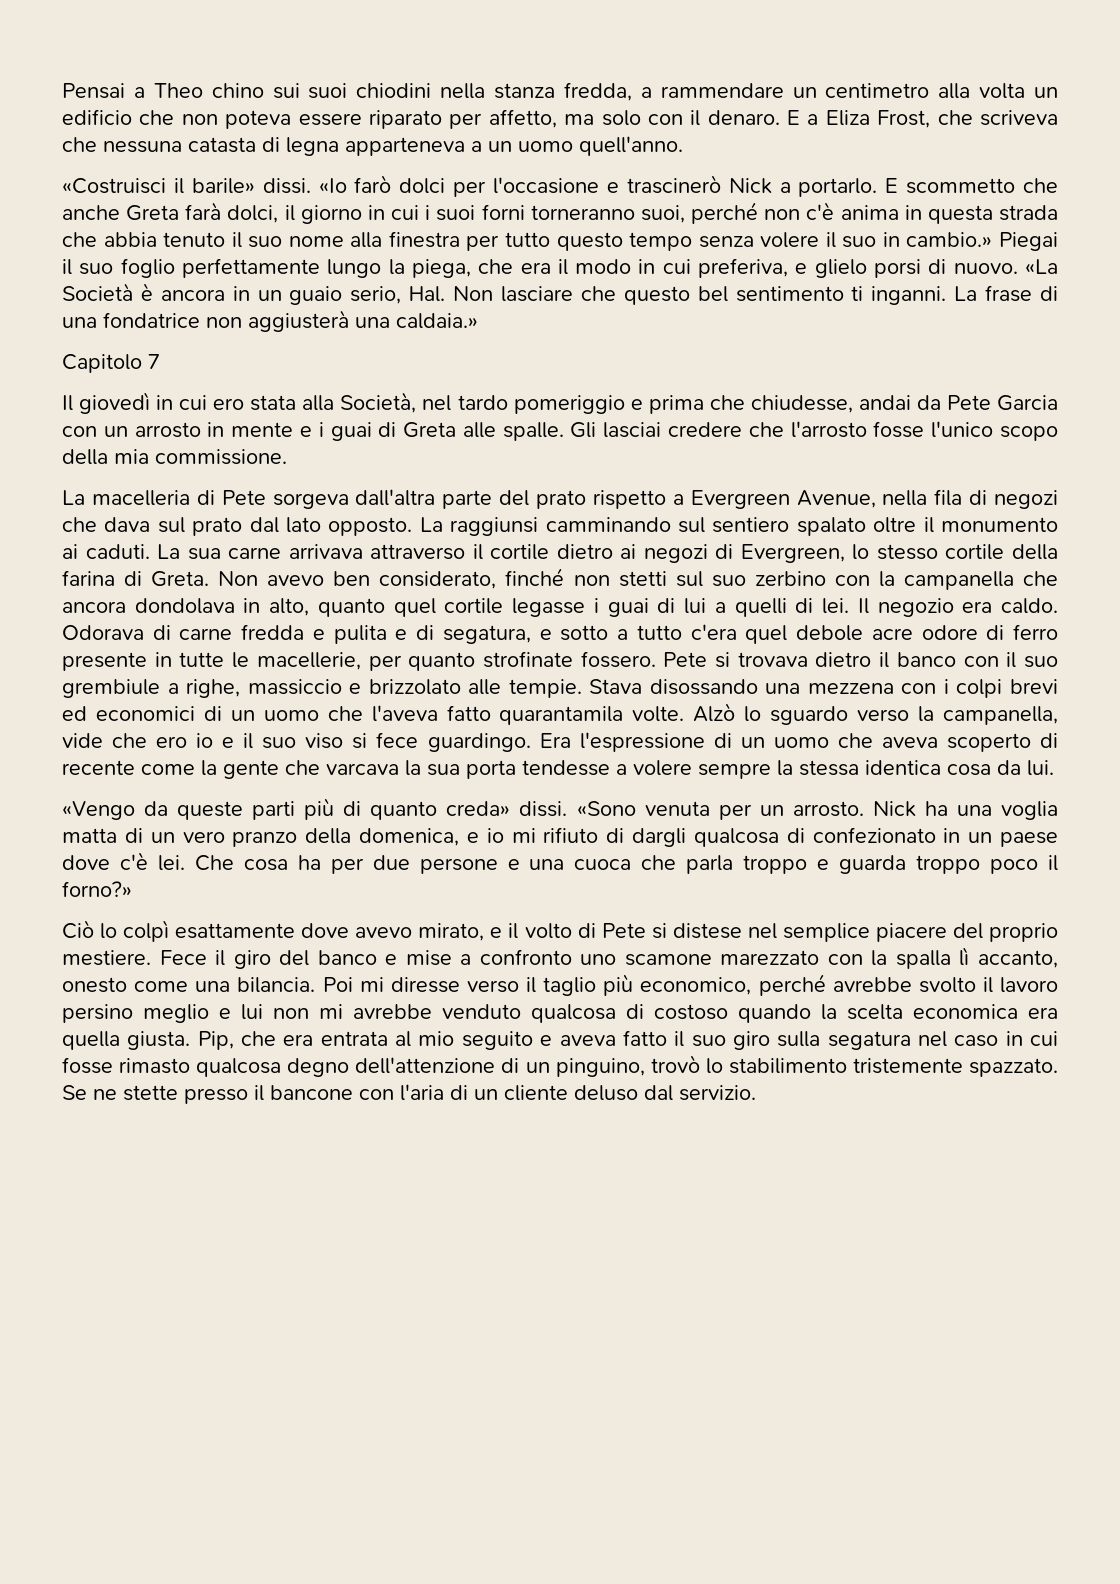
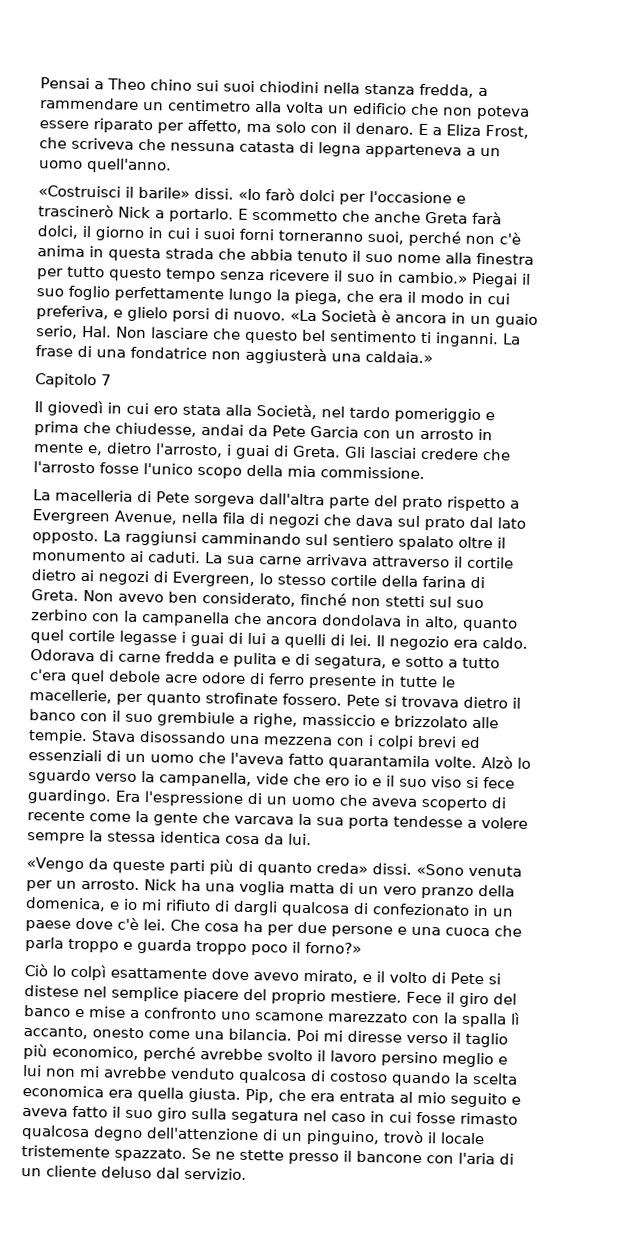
- E scommetto che anche Greta farà dolci, il giorno in cui i suoi forni torneranno suoi, perché non c'è anima in questa strada che abbia tenuto il suo nome alla finestra per tutto questo tempo senza volere il suo in cambio.»
+ E scommetto che anche Greta farà dolci, il giorno in cui i suoi forni torneranno suoi, perché non c'è anima in questa strada che abbia tenuto il suo nome alla finestra per tutto questo tempo senza ricevere il suo in cambio.»
- Il giovedì in cui ero stata alla Società, nel tardo pomeriggio e prima che chiudesse, andai da Pete Garcia con un arrosto in mente e i guai di Greta alle spalle.
+ Il giovedì in cui ero stata alla Società, nel tardo pomeriggio e prima che chiudesse, andai da Pete Garcia con un arrosto in mente e, dietro l'arrosto, i guai di Greta.
- Stava disossando una mezzena con i colpi brevi ed economici di un uomo che l'aveva fatto quarantamila volte.
+ Stava disossando una mezzena con i colpi brevi ed essenziali di un uomo che l'aveva fatto quarantamila volte.
- Pip, che era entrata al mio seguito e aveva fatto il suo giro sulla segatura nel caso in cui fosse rimasto qualcosa degno dell'attenzione di un pinguino, trovò lo stabilimento tristemente spazzato.
+ Pip, che era entrata al mio seguito e aveva fatto il suo giro sulla segatura nel caso in cui fosse rimasto qualcosa degno dell'attenzione di un pinguino, trovò il locale tristemente spazzato.

